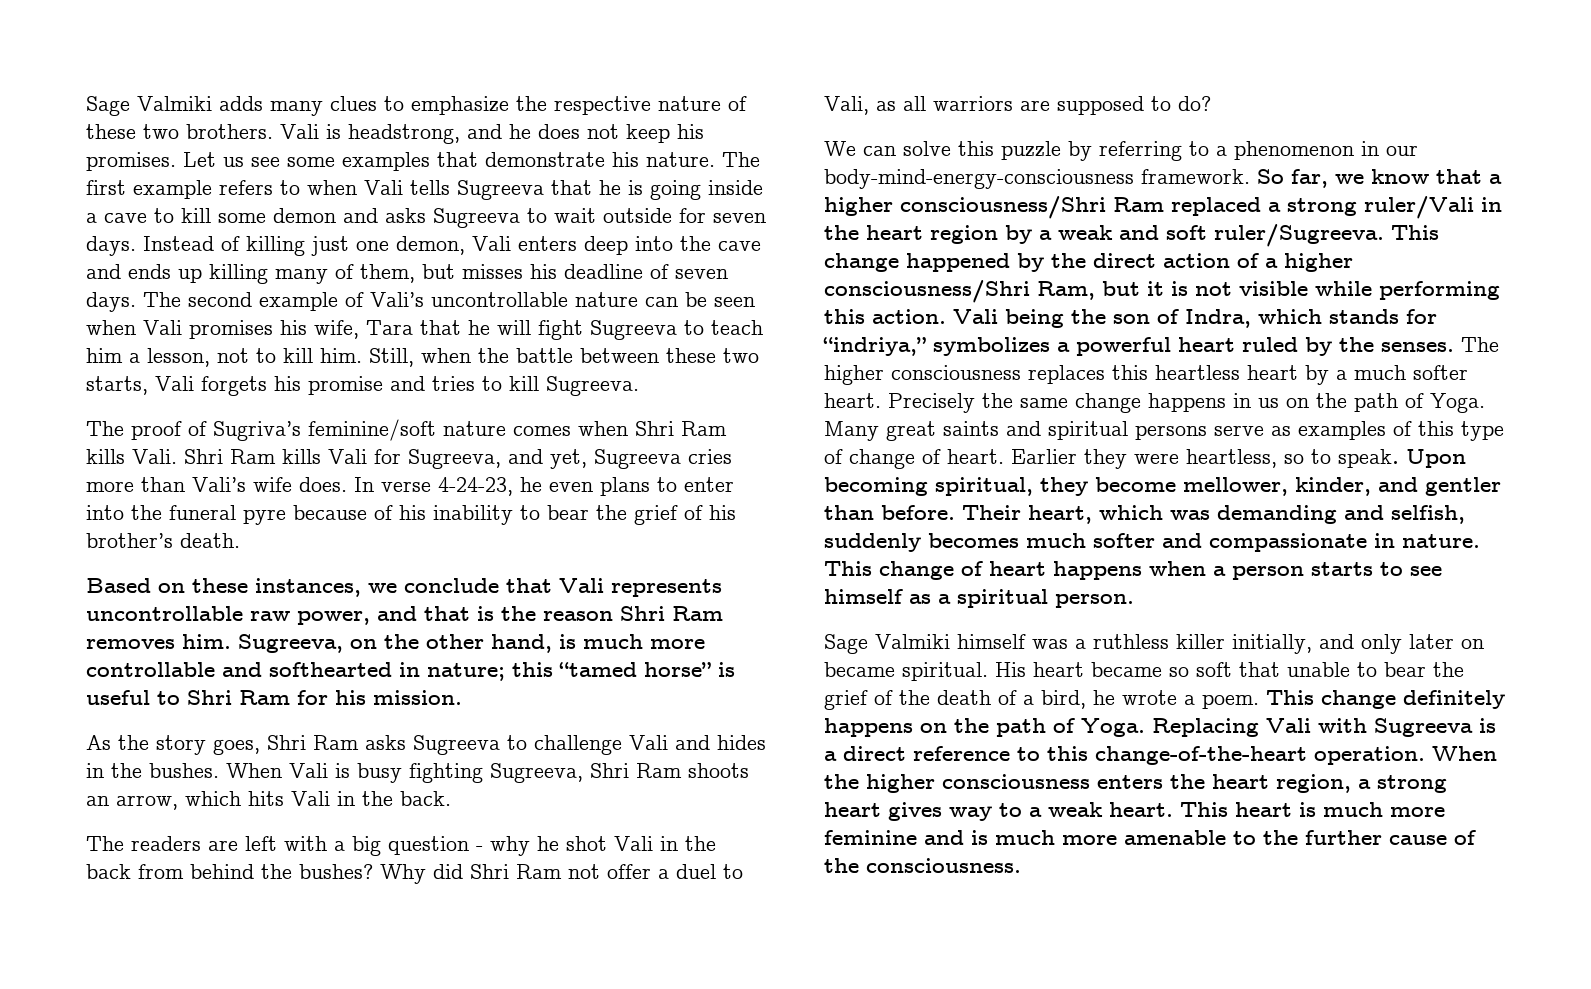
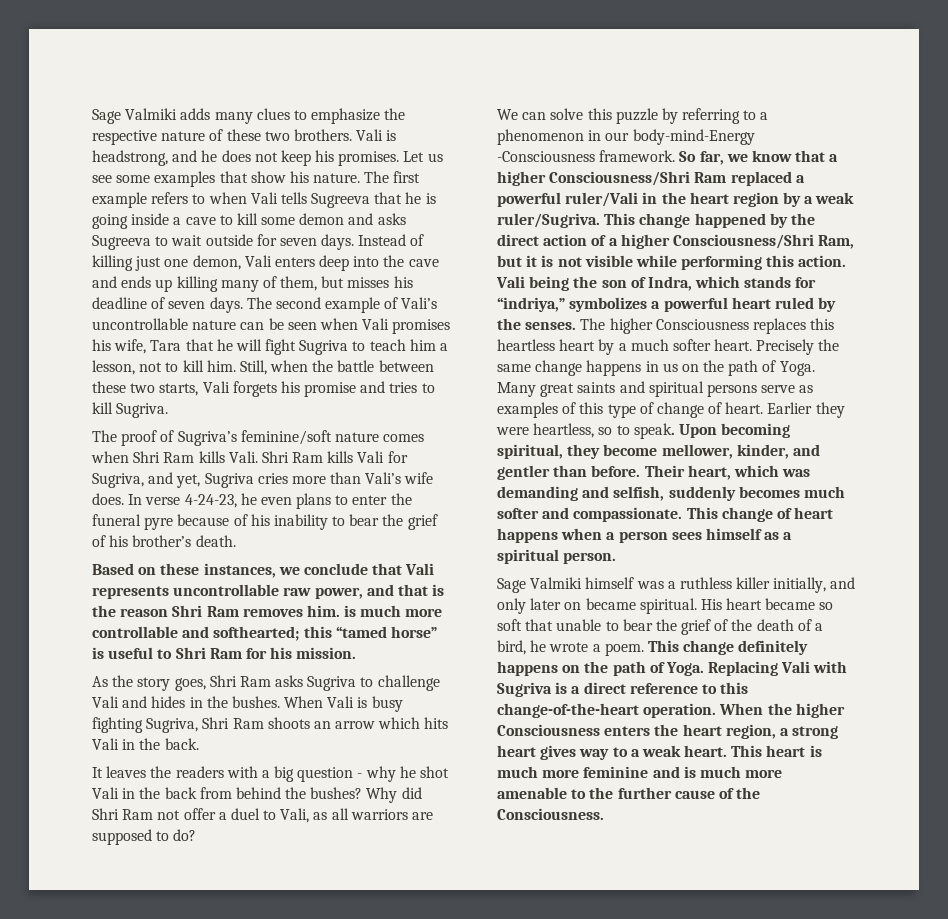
- Let us see some examples that demonstrate his nature.
+ Let us see some examples that show his nature.
- The second example of Vali’s uncontrollable nature can be seen when Vali promises his wife, Tara that he will fight Sugreeva to teach him a lesson, not to kill him.
+ The second example of Vali’s uncontrollable nature can be seen when Vali promises his wife, Tara that he will fight Sugriva to teach him a lesson, not to kill him.
- Still, when the battle between these two starts, Vali forgets his promise and tries to kill Sugreeva.
+ Still, when the battle between these two starts, Vali forgets his promise and tries to kill Sugriva.
- Shri Ram kills Vali for Sugreeva, and yet, Sugreeva cries more than Vali’s wife does.
+ Shri Ram kills Vali for Sugriva, and yet, Sugriva cries more than Vali’s wife does.
- In verse 4-24-23, he even plans to enter into the funeral pyre because of his inability to bear the grief of his brother’s death.
+ In verse 4-24-23, he even plans to enter the funeral pyre because of his inability to bear the grief of his brother’s death.
- Based on these instances, we conclude that Vali represents uncontrollable raw power, and that is the reason Shri Ram removes him. Sugreeva, on the other hand, is much more controllable and softhearted in nature; this “tamed horse” is useful to Shri Ram for his mission.
+ Based on these instances, we conclude that Vali represents uncontrollable raw power, and that is the reason Shri Ram removes him. is much more controllable and softhearted; this “tamed horse” is useful to Shri Ram for his mission.
- As the story goes, Shri Ram asks Sugreeva to challenge Vali and hides in the bushes.
+ As the story goes, Shri Ram asks Sugriva to challenge Vali and hides in the bushes.
- When Vali is busy fighting Sugreeva, Shri Ram shoots an arrow, which hits Vali in the back.
+ When Vali is busy fighting Sugriva, Shri Ram shoots an arrow which hits Vali in the back.
- The readers are left with a big question - why he shot Vali in the back from behind the bushes?
+ It leaves the readers with a big question - why he shot Vali in the back from behind the bushes?
- We can solve this puzzle by referring to a phenomenon in our body-mind-energy-consciousness framework.
+ We can solve this puzzle by referring to a phenomenon in our body-mind-Energy -Consciousness framework.
- So far, we know that a higher consciousness/Shri Ram replaced a strong ruler/Vali in the heart region by a weak and soft ruler/Sugreeva.
+ So far, we know that a higher Consciousness/Shri Ram replaced a powerful ruler/Vali in the heart region by a weak ruler/Sugriva.
- This change happened by the direct action of a higher consciousness/Shri Ram, but it is not visible while performing this action.
+ This change happened by the direct action of a higher Consciousness/Shri Ram, but it is not visible while performing this action.
- The higher consciousness replaces this heartless heart by a much softer heart.
+ The higher Consciousness replaces this heartless heart by a much softer heart.
- Their heart, which was demanding and selfish, suddenly becomes much softer and compassionate in nature.
+ Their heart, which was demanding and selfish, suddenly becomes much softer and compassionate.
- This change of heart happens when a person starts to see himself as a spiritual person.
+ This change of heart happens when a person sees himself as a spiritual person.
- Replacing Vali with Sugreeva is a direct reference to this change-of-the-heart operation.
+ Replacing Vali with Sugriva is a direct reference to this change-of-the-heart operation.
- When the higher consciousness enters the heart region, a strong heart gives way to a weak heart.
+ When the higher Consciousness enters the heart region, a strong heart gives way to a weak heart.
- This heart is much more feminine and is much more amenable to the further cause of the consciousness.
+ This heart is much more feminine and is much more amenable to the further cause of the Consciousness.

